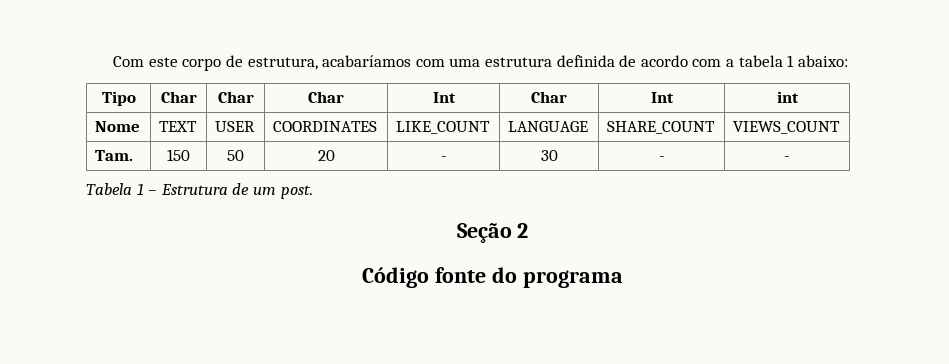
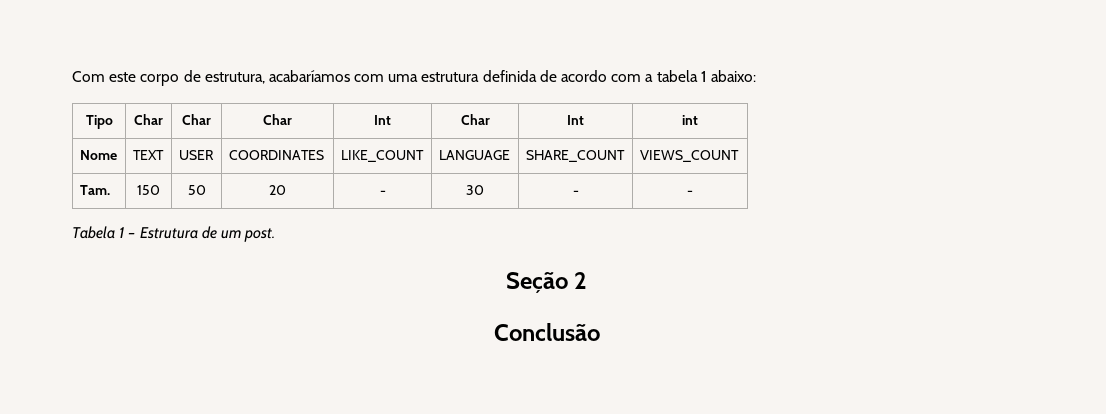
- Código fonte do programa
+ Conclusão

